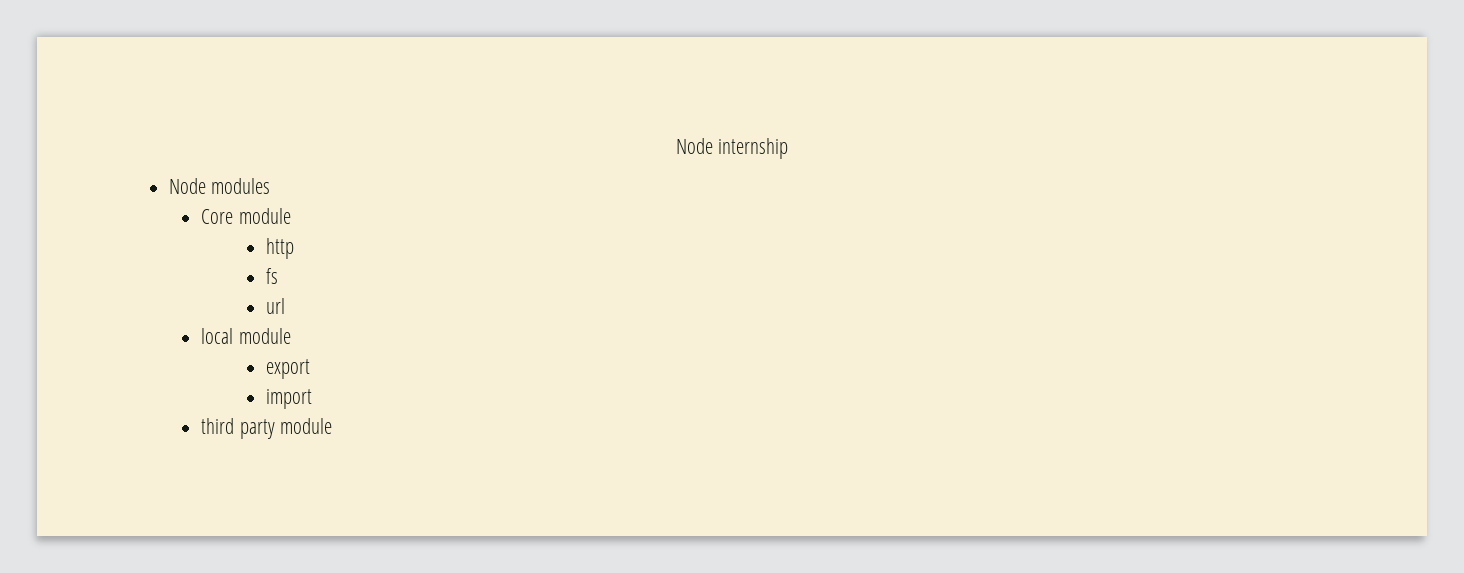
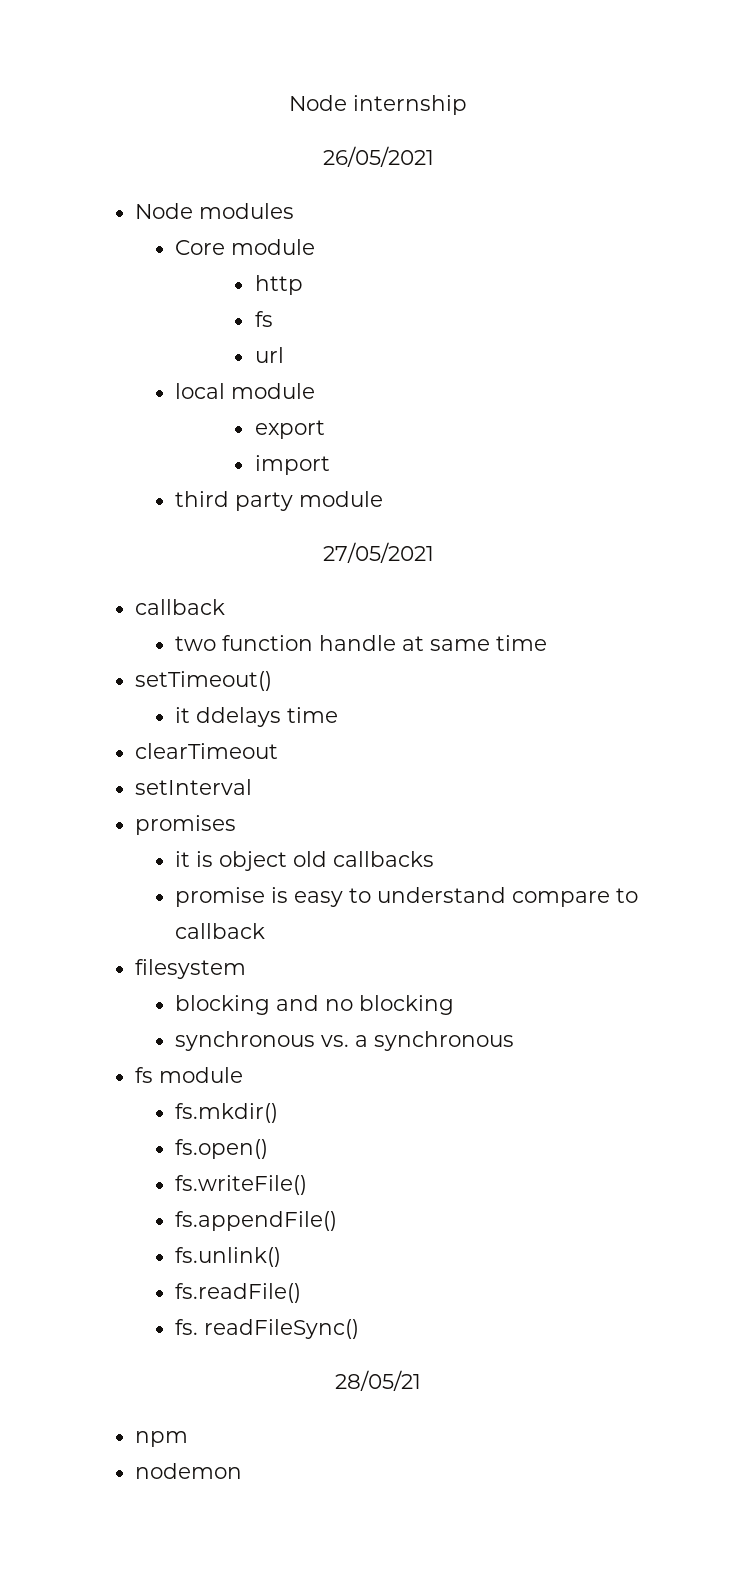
+ 26/05/2021
+ 27/05/2021
+ callback
+ two function handle at same time
+ setTimeout()
+ it ddelays time
+ clearTimeout
+ setInterval
+ promises
+ it is object old callbacks
+ promise is easy to understand compare to callback
+ filesystem
+ blocking and no blocking
+ synchronous vs. a synchronous
+ fs module
+ fs.mkdir()
+ fs.open()
+ fs.writeFile()
+ fs.appendFile()
+ fs.unlink()
+ fs.readFile()
+ fs. readFileSync()
+ 28/05/21
+ npm
+ nodemon

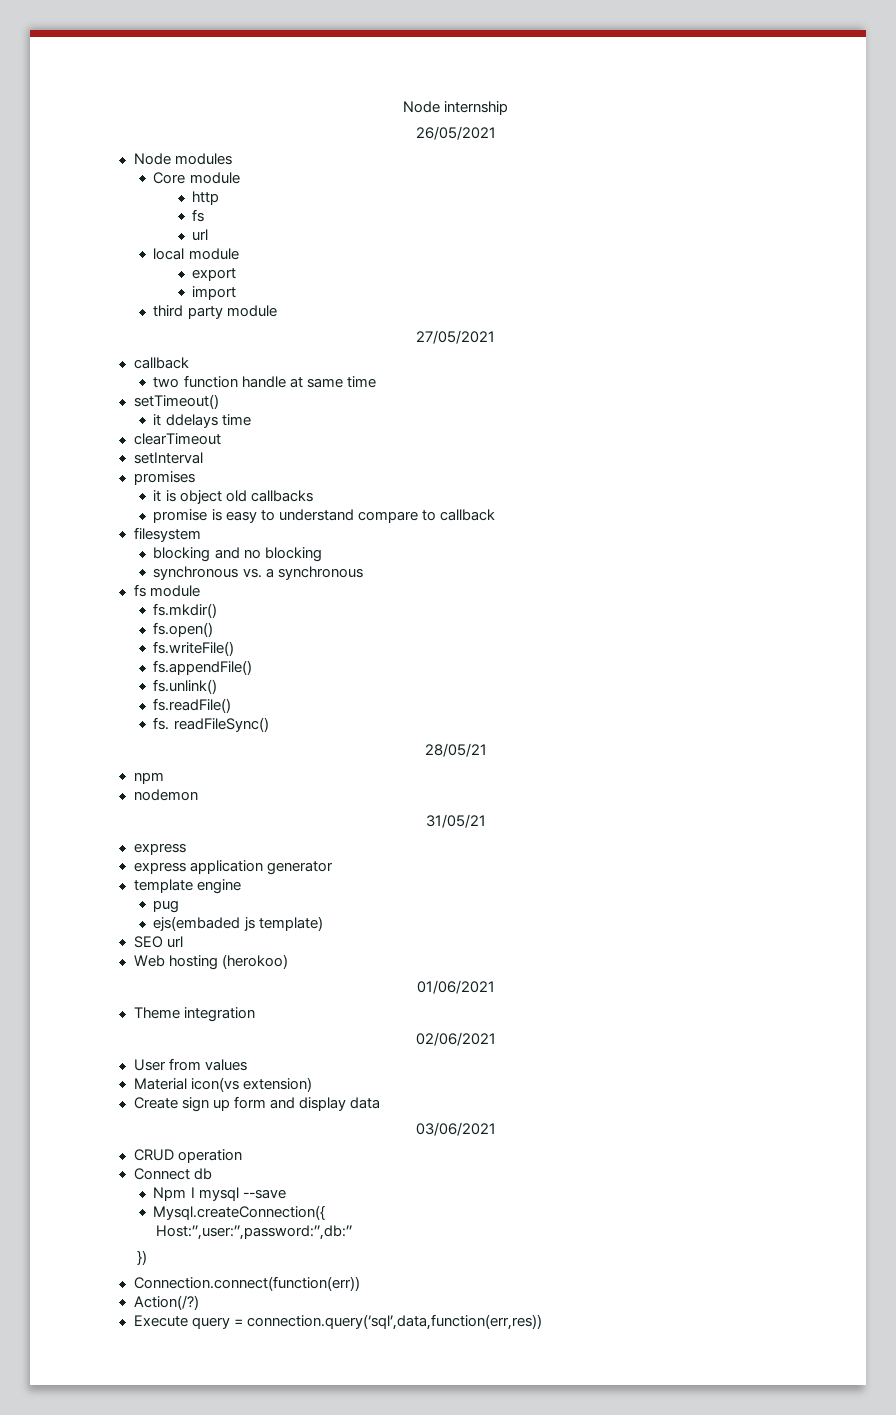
+ 31/05/21
+ express
+ express application generator
+ template engine
+ pug
+ ejs(embaded js template)
+ SEO url
+ Web hosting (herokoo)
+ 01/06/2021
+ Theme integration
+ 02/06/2021
+ User from values
+ Material icon(vs extension)
+ Create sign up form and display data
+ 03/06/2021
+ CRUD operation
+ Connect db
+ Npm I mysql --save
+ Mysql.createConnection({
+ Host:’’,user:’’,password:’’,db:’’
+ })
+ Connection.connect(function(err))
+ Action(/?)
+ Execute query = connection.query(‘sql’,data,function(err,res))

